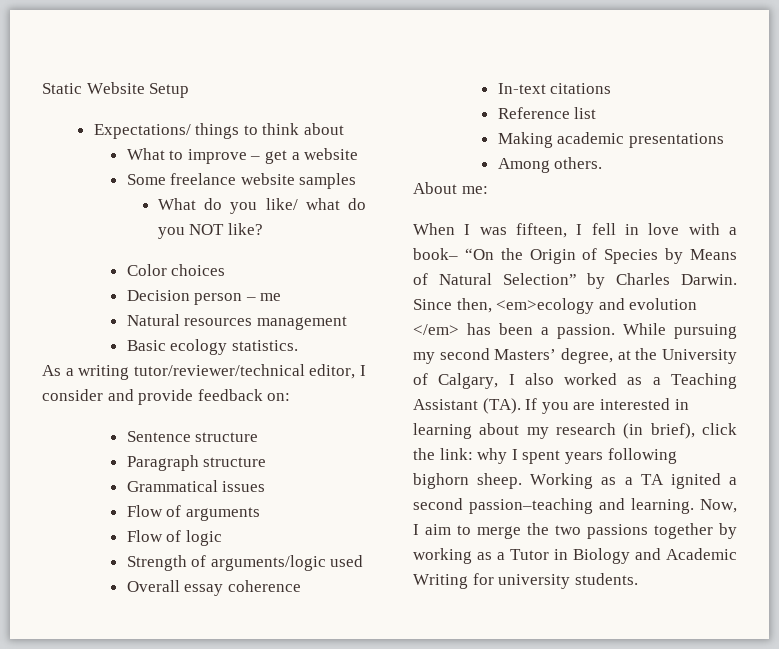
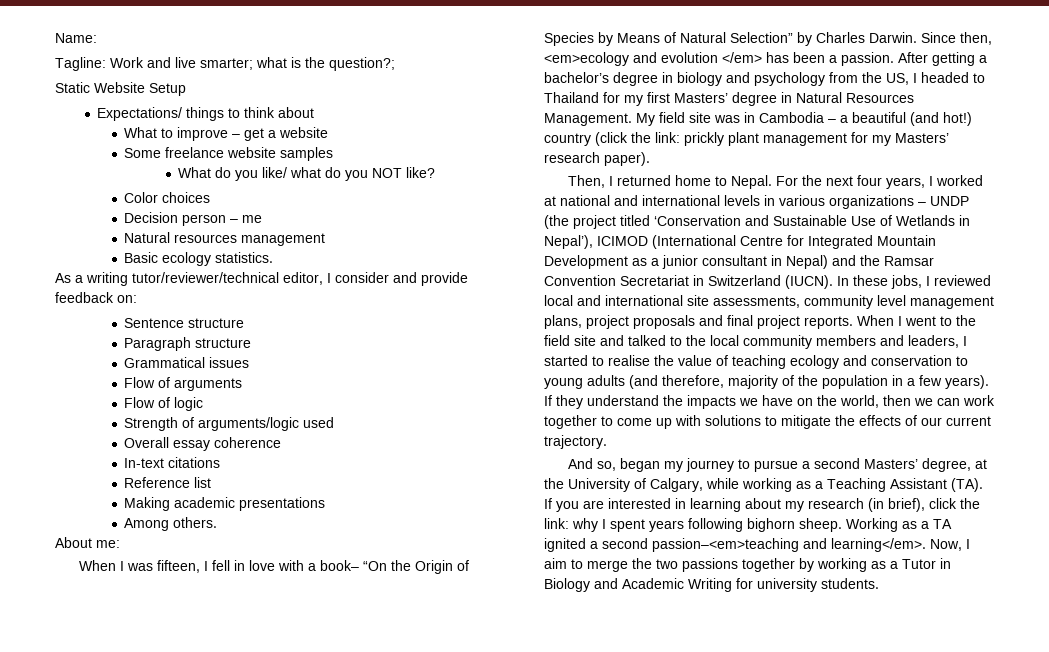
+ Name:
+ Tagline: Work and live smarter; what is the question?;
- While pursuing my second Masters’ degree, at the University of Calgary, I also worked as a Teaching Assistant (TA). If you are interested in learning about my research (in brief), click the link: why I spent years following bighorn sheep.
+ After getting a bachelor’s degree in biology and psychology from the US, I headed to Thailand for my first Masters’ degree in Natural Resources Management. My field site was in Cambodia – a beautiful (and hot!) country (click the link: prickly plant management for my Masters’ research paper).
+ Then, I returned home to Nepal. For the next four years, I worked at national and international levels in various organizations – UNDP (the project titled ‘Conservation and Sustainable Use of Wetlands in Nepal’), ICIMOD (International Centre for Integrated Mountain Development as a junior consultant in Nepal) and the Ramsar Convention Secretariat in Switzerland (IUCN). In these jobs, I reviewed local and international site assessments, community level management plans, project proposals and final project reports. When I went to the field site and talked to the local community members and leaders, I started to realise the value of teaching ecology and conservation to young adults (and therefore, majority of the population in a few years). If they understand the impacts we have on the world, then we can work together to come up with solutions to mitigate the effects of our current trajectory.
+ And so, began my journey to pursue a second Masters’ degree, at the University of Calgary, while working as a Teaching Assistant (TA). If you are interested in learning about my research (in brief), click the link: why I spent years following bighorn sheep.
- Working as a TA ignited a second passion–teaching and learning.
+ Working as a TA ignited a second passion–<em>teaching and learning</em>.

